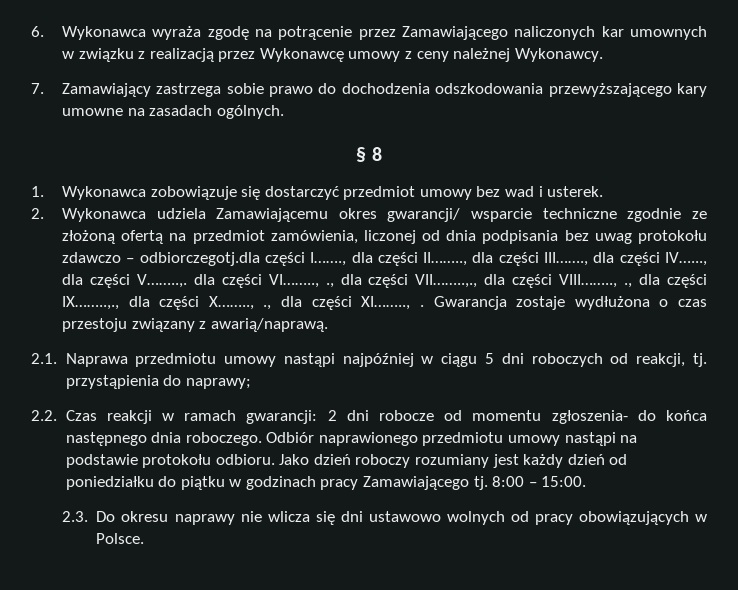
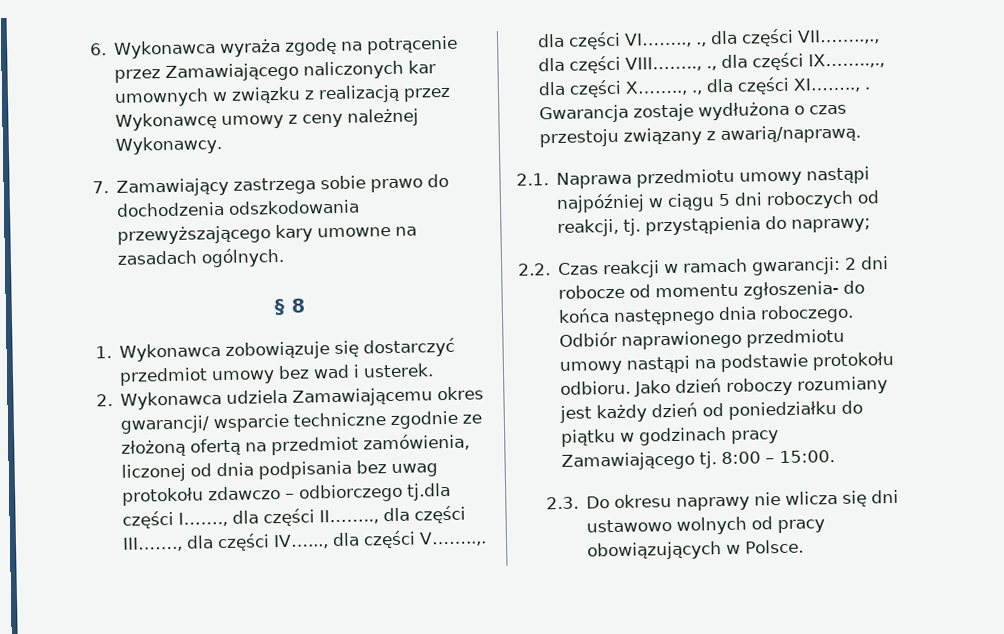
- 2. Wykonawca udziela Zamawiającemu okres gwarancji/ wsparcie techniczne zgodnie ze złożoną ofertą na przedmiot zamówienia, liczonej od dnia podpisania bez uwag protokołu zdawczo – odbiorczegotj.dla części I……., dla części II…….., dla części III……., dla części IV…..., dla części V……..,. dla części VI…….., ., dla części VII……..,., dla części VIII…….., ., dla części IX……..,., dla części X…….., ., dla części XI…….., .
+ 2. Wykonawca udziela Zamawiającemu okres gwarancji/ wsparcie techniczne zgodnie ze złożoną ofertą na przedmiot zamówienia, liczonej od dnia podpisania bez uwag protokołu zdawczo – odbiorczego tj.dla części I……., dla części II…….., dla części III……., dla części IV…..., dla części V……..,. dla części VI…….., ., dla części VII……..,., dla części VIII…….., ., dla części IX……..,., dla części X…….., ., dla części XI…….., .

